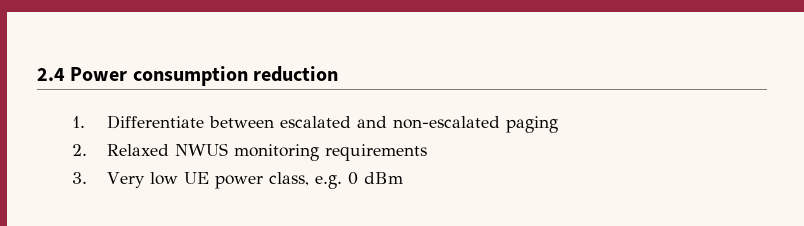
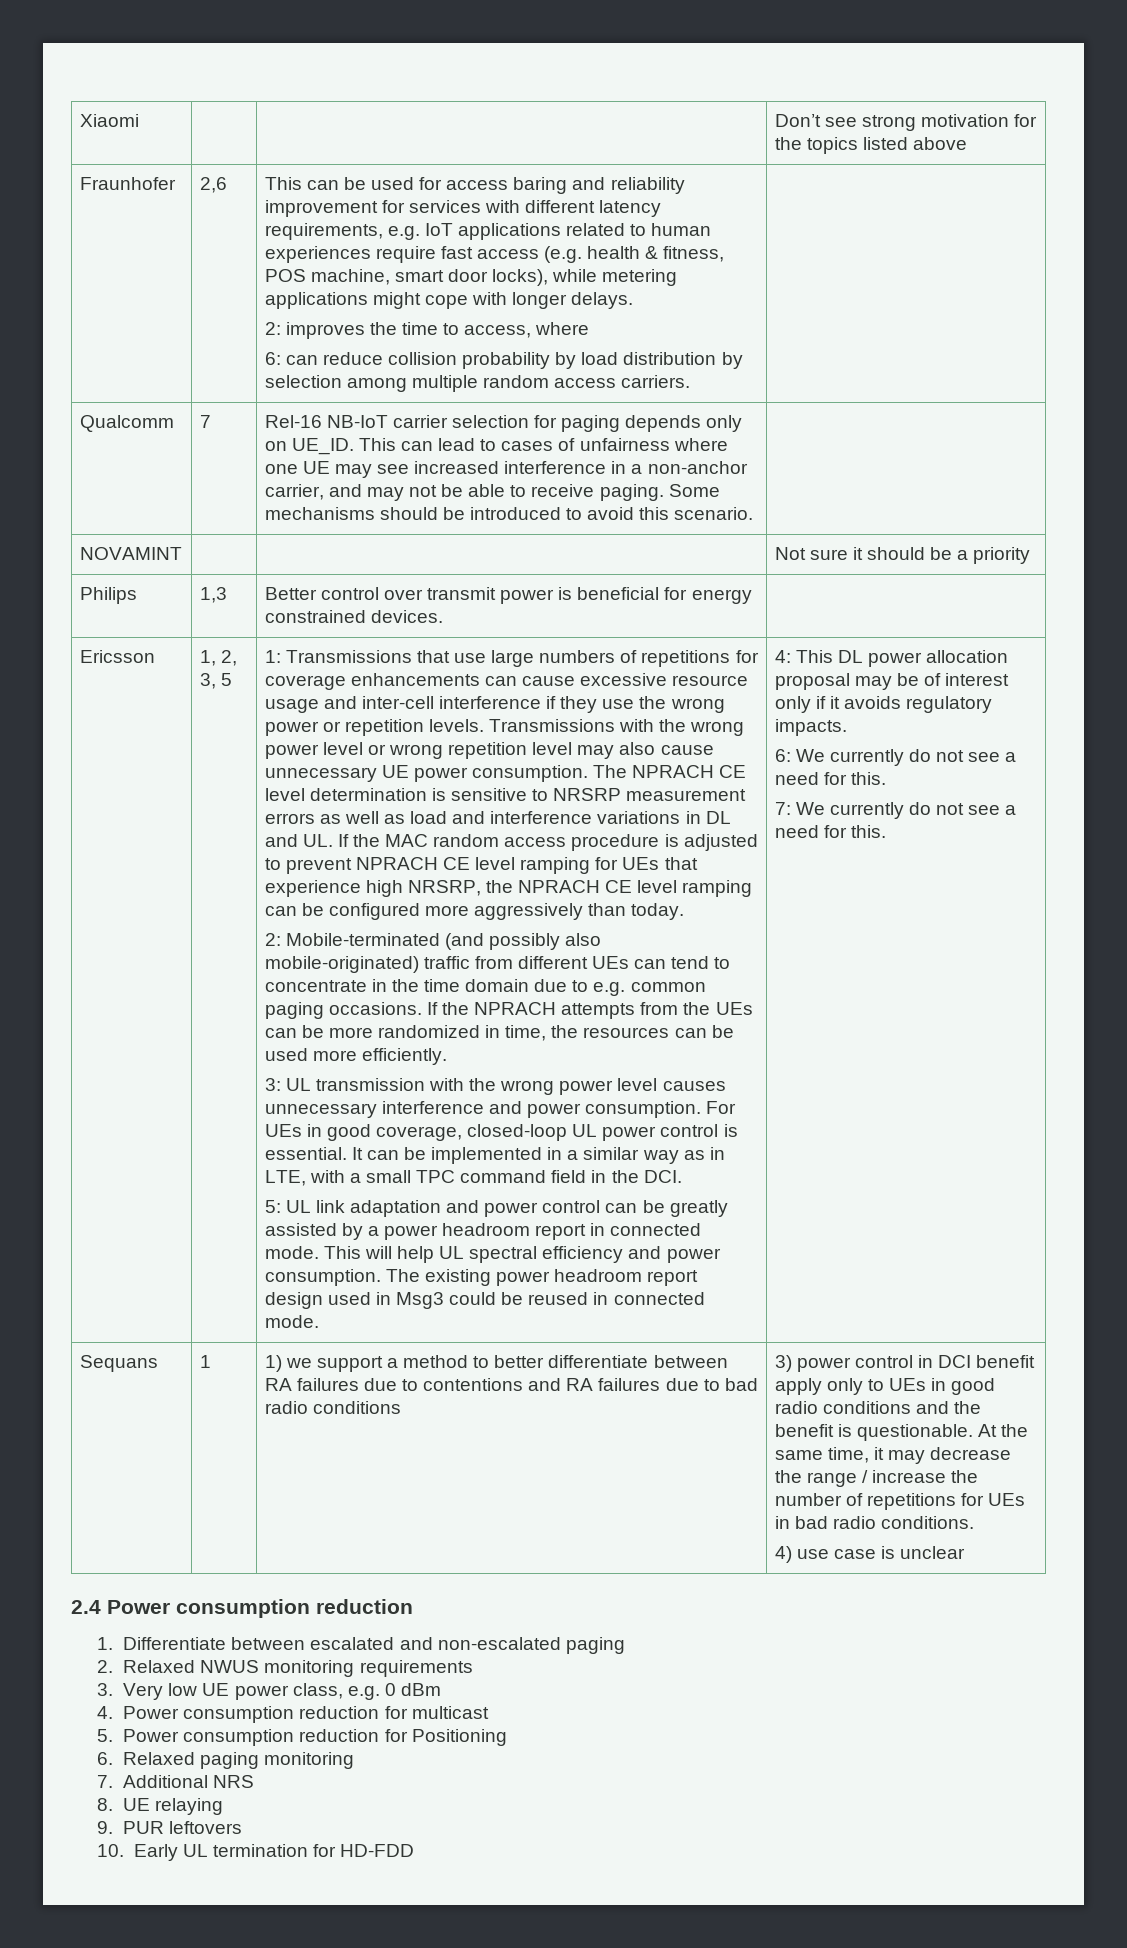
+ Xiaomi | | | Don’t see strong motivation for the topics listed above
+ Fraunhofer | 2,6 | This can be used for access baring and reliability improvement for services with different latency requirements, e.g. IoT applications related to human experiences require fast access (e.g. health & fitness, POS machine, smart door locks), while metering applications might cope with longer delays.
+ 2: improves the time to access, where
+ 6: can reduce collision probability by load distribution by selection among multiple random access carriers. |
+ Qualcomm | 7 | Rel-16 NB-IoT carrier selection for paging depends only on UE_ID. This can lead to cases of unfairness where one UE may see increased interference in a non-anchor carrier, and may not be able to receive paging. Some mechanisms should be introduced to avoid this scenario. |
+ NOVAMINT | | | Not sure it should be a priority
+ Philips | 1,3 | Better control over transmit power is beneficial for energy constrained devices. |
+ Ericsson | 1, 2, 3, 5 | 1: Transmissions that use large numbers of repetitions for coverage enhancements can cause excessive resource usage and inter-cell interference if they use the wrong power or repetition levels. Transmissions with the wrong power level or wrong repetition level may also cause unnecessary UE power consumption. The NPRACH CE level determination is sensitive to NRSRP measurement errors as well as load and interference variations in DL and UL. If the MAC random access procedure is adjusted to prevent NPRACH CE level ramping for UEs that experience high NRSRP, the NPRACH CE level ramping can be configured more aggressively than today.
+ 2: Mobile-terminated (and possibly also mobile-originated) traffic from different UEs can tend to concentrate in the time domain due to e.g. common paging occasions. If the NPRACH attempts from the UEs can be more randomized in time, the resources can be used more efficiently.
+ 3: UL transmission with the wrong power level causes unnecessary interference and power consumption. For UEs in good coverage, closed-loop UL power control is essential. It can be implemented in a similar way as in LTE, with a small TPC command field in the DCI.
+ 5: UL link adaptation and power control can be greatly assisted by a power headroom report in connected mode. This will help UL spectral efficiency and power consumption. The existing power headroom report design used in Msg3 could be reused in connected mode. | 4: This DL power allocation proposal may be of interest only if it avoids regulatory impacts.
+ 6: We currently do not see a need for this.
+ 7: We currently do not see a need for this.
+ Sequans | 1 | 1) we support a method to better differentiate between RA failures due to contentions and RA failures due to bad radio conditions | 3) power control in DCI benefit apply only to UEs in good radio conditions and the benefit is questionable. At the same time, it may decrease the range / increase the number of repetitions for UEs in bad radio conditions.
+ 4) use case is unclear
+ 4. Power consumption reduction for multicast
+ 5. Power consumption reduction for Positioning
+ 6. Relaxed paging monitoring
+ 7. Additional NRS
+ 8. UE relaying
+ 9. PUR leftovers
+ 10. Early UL termination for HD-FDD

